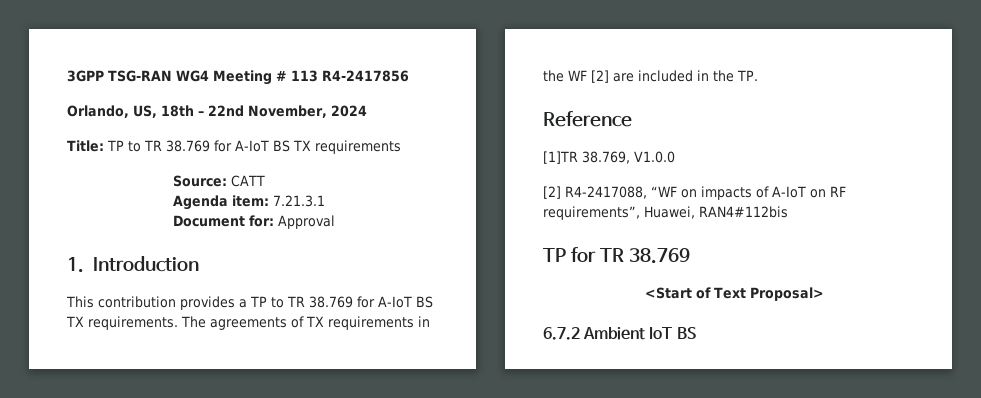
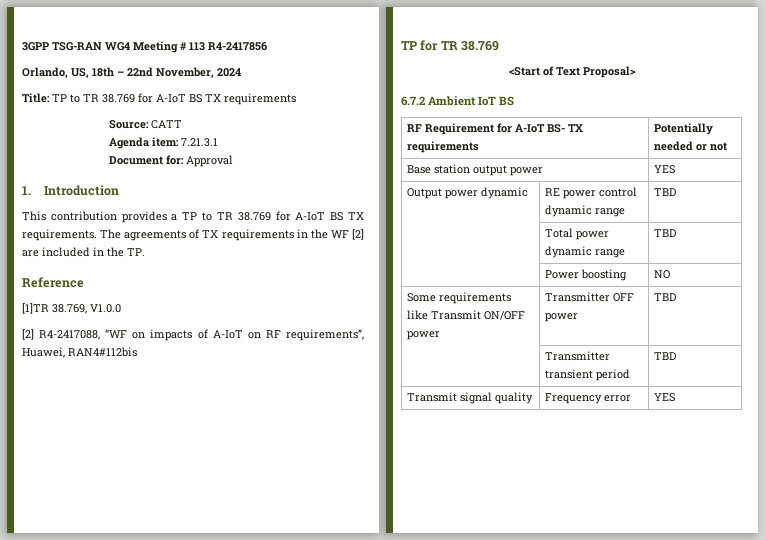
+ RF Requirement for A-IoT BS- TX requirements | Potentially needed or not
+ Base station output power | YES
+ Output power dynamic | RE power control dynamic range | TBD
+ | Total power dynamic range | TBD
+ | Power boosting | NO
+ Some requirements like Transmit ON/OFF power | Transmitter OFF power | TBD
+ | Transmitter transient period | TBD
+ Transmit signal quality | Frequency error | YES

